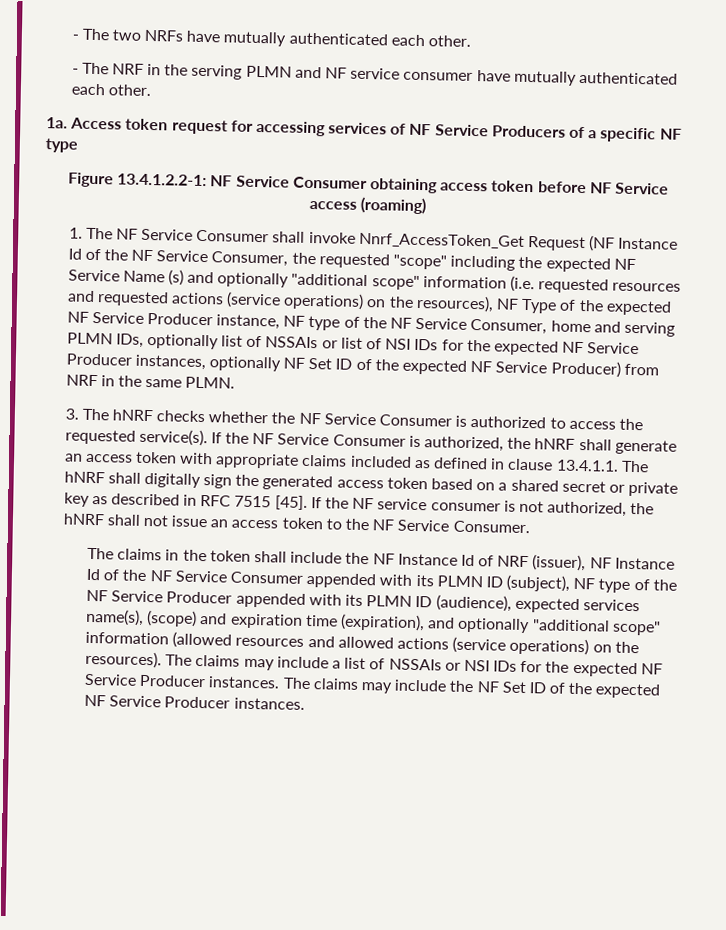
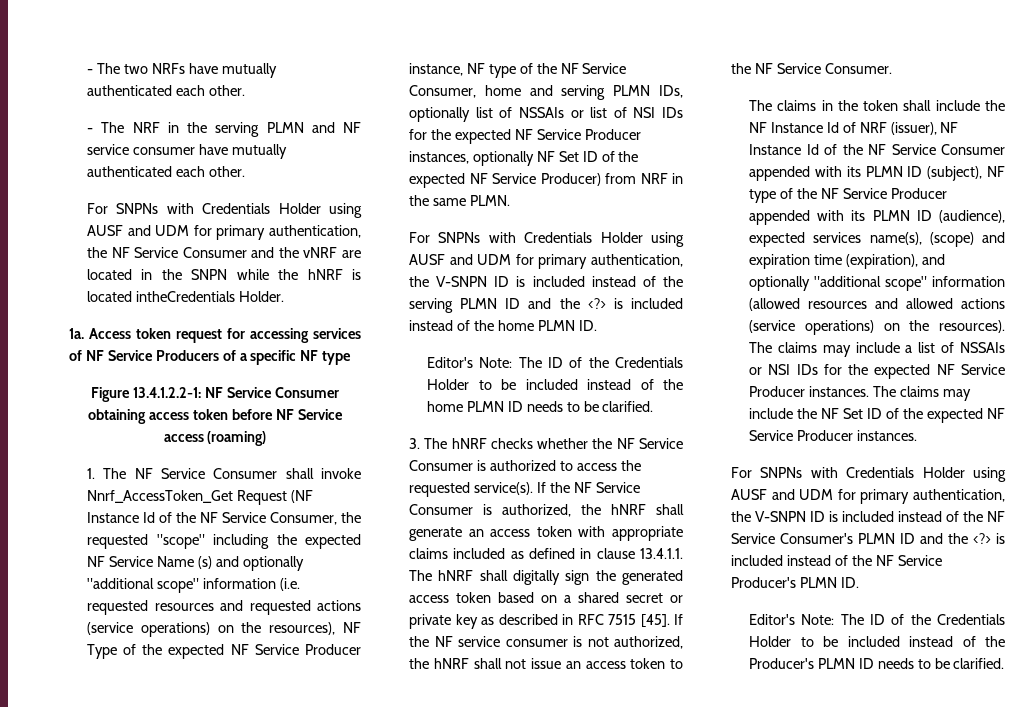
+ For SNPNs with Credentials Holder using AUSF and UDM for primary authentication, the NF Service Consumer and the vNRF are located in the SNPN while the hNRF is located intheCredentials Holder.
+ For SNPNs with Credentials Holder using AUSF and UDM for primary authentication, the V-SNPN ID is included instead of the serving PLMN ID and the <?> is included instead of the home PLMN ID.
+ Editor's Note: The ID of the Credentials Holder to be included instead of the home PLMN ID needs to be clarified.
+ For SNPNs with Credentials Holder using AUSF and UDM for primary authentication, the V-SNPN ID is included instead of the NF Service Consumer's PLMN ID and the <?> is included instead of the NF Service Producer's PLMN ID.
+ Editor's Note: The ID of the Credentials Holder to be included instead of the Producer's PLMN ID needs to be clarified.

